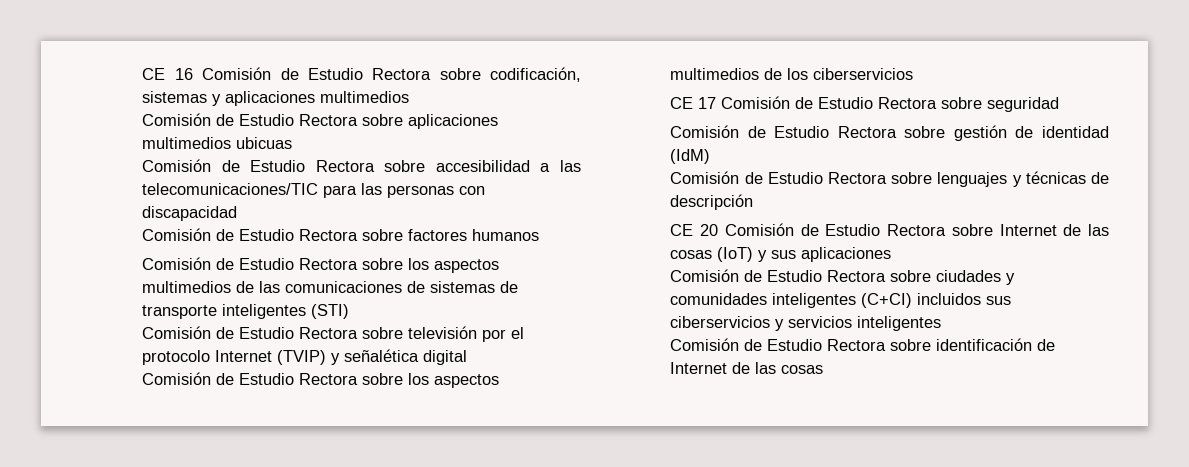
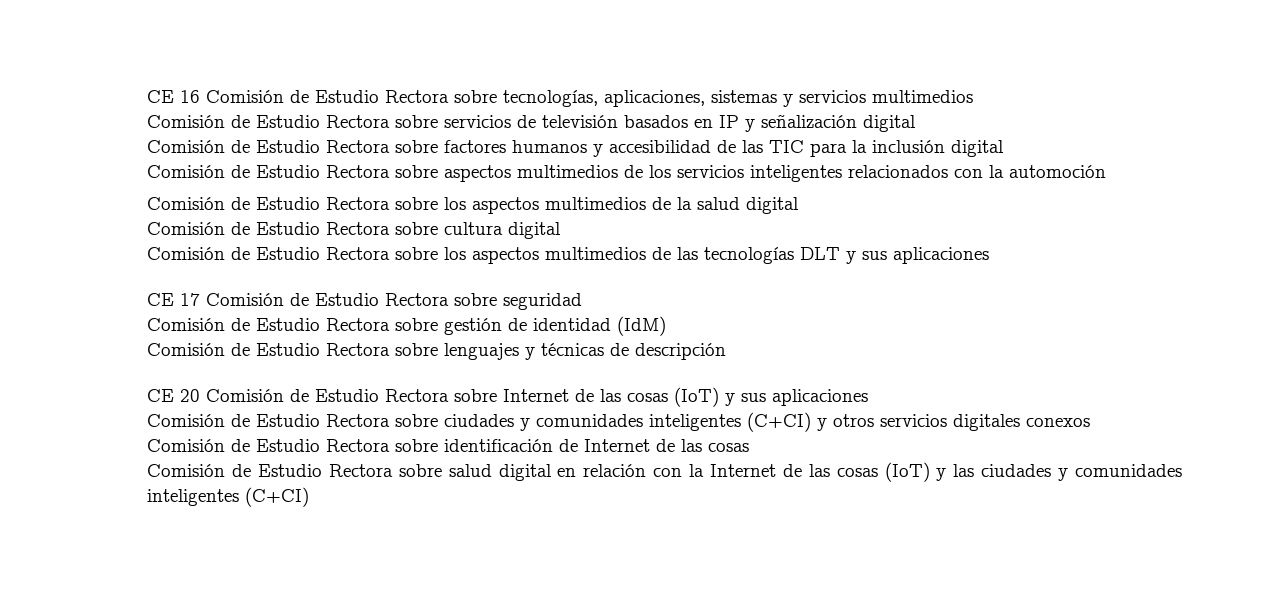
- CE 16 Comisión de Estudio Rectora sobre codificación, sistemas y aplicaciones multimedios
+ CE 16 Comisión de Estudio Rectora sobre tecnologías, aplicaciones, sistemas y servicios multimedios
- Comisión de Estudio Rectora sobre aplicaciones multimedios ubicuas
- Comisión de Estudio Rectora sobre accesibilidad a las telecomunicaciones/TIC para las personas con discapacidad
+ Comisión de Estudio Rectora sobre servicios de televisión basados en IP y señalización digital
- Comisión de Estudio Rectora sobre factores humanos
+ Comisión de Estudio Rectora sobre factores humanos y accesibilidad de las TIC para la inclusión digital
+ Comisión de Estudio Rectora sobre aspectos multimedios de los servicios inteligentes relacionados con la automoción
+ Comisión de Estudio Rectora sobre los aspectos multimedios de la salud digital
+ Comisión de Estudio Rectora sobre cultura digital
- Comisión de Estudio Rectora sobre los aspectos multimedios de las comunicaciones de sistemas de transporte inteligentes (STI)
- Comisión de Estudio Rectora sobre televisión por el protocolo Internet (TVIP) y señalética digital
- Comisión de Estudio Rectora sobre los aspectos multimedios de los ciberservicios
+ Comisión de Estudio Rectora sobre los aspectos multimedios de las tecnologías DLT y sus aplicaciones
- Comisión de Estudio Rectora sobre ciudades y comunidades inteligentes (C+CI) incluidos sus ciberservicios y servicios inteligentes
+ Comisión de Estudio Rectora sobre ciudades y comunidades inteligentes (C+CI) y otros servicios digitales conexos
+ Comisión de Estudio Rectora sobre salud digital en relación con la Internet de las cosas (IoT) y las ciudades y comunidades inteligentes (C+CI)

